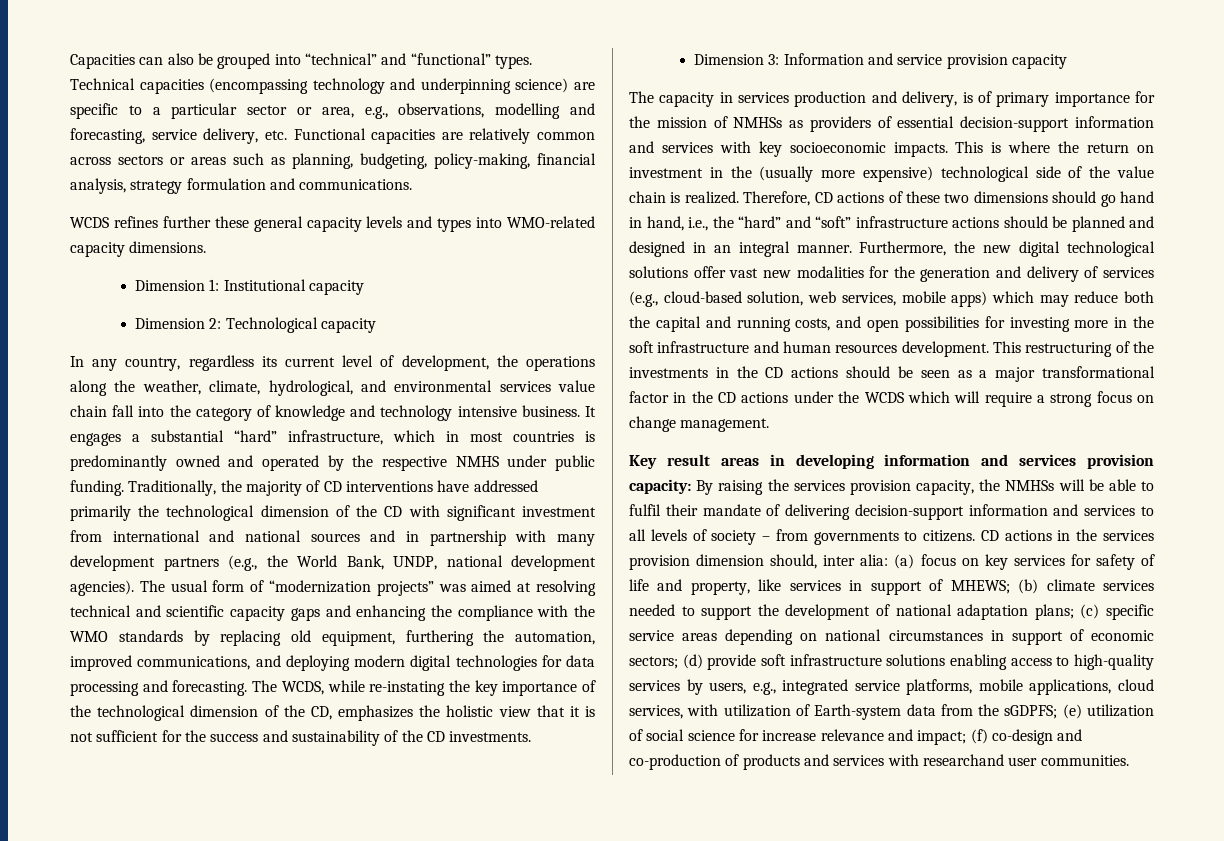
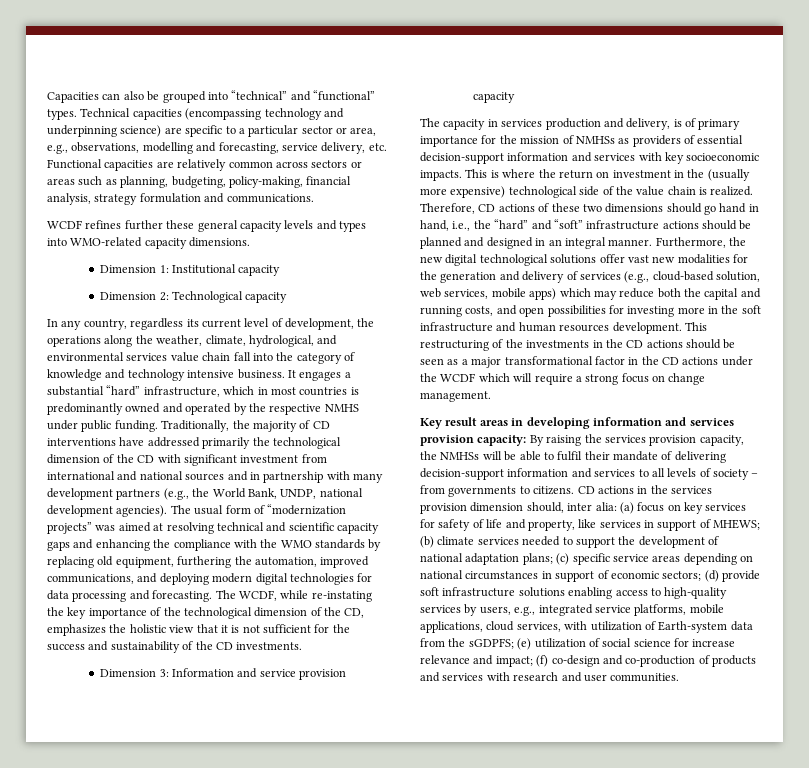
- WCDS refines further these general capacity levels and types into WMO-related capacity dimensions.
+ WCDF refines further these general capacity levels and types into WMO-related capacity dimensions.
- The WCDS, while re-instating the key importance of the technological dimension of the CD, emphasizes the holistic view that it is not sufficient for the success and sustainability of the CD investments.
+ The WCDF, while re-instating the key importance of the technological dimension of the CD, emphasizes the holistic view that it is not sufficient for the success and sustainability of the CD investments.
- This restructuring of the investments in the CD actions should be seen as a major transformational factor in the CD actions under the WCDS which will require a strong focus on change management.
+ This restructuring of the investments in the CD actions should be seen as a major transformational factor in the CD actions under the WCDF which will require a strong focus on change management.
- (f) co-design and co-production of products and services with researchand user communities.
+ (f) co-design and co-production of products and services with research and user communities.

